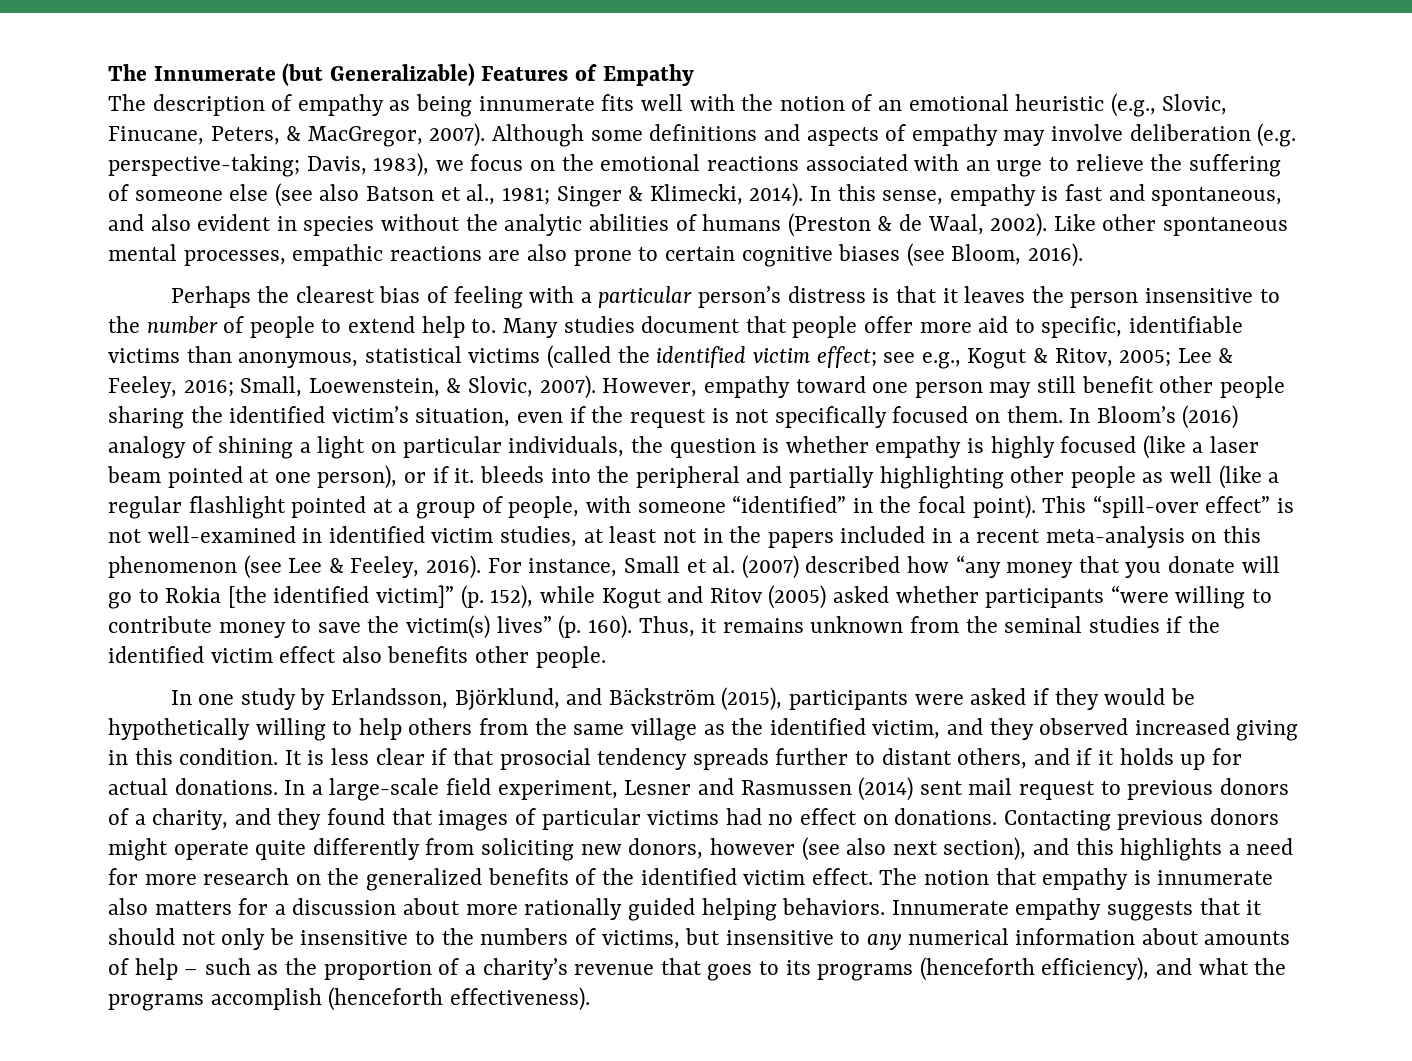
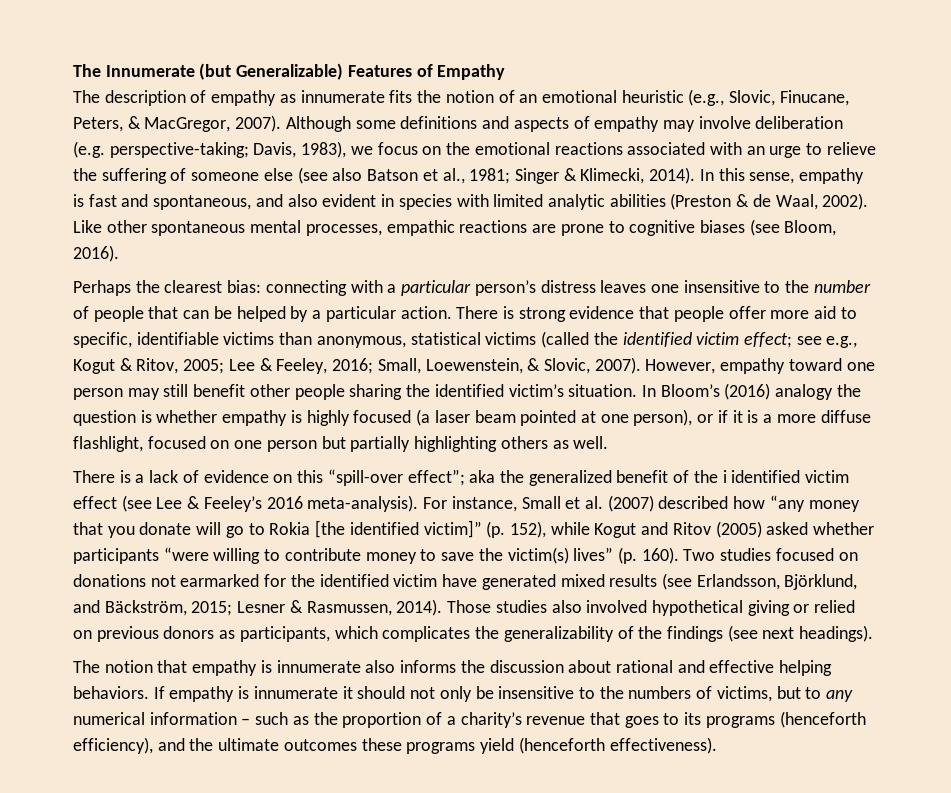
- The description of empathy as being innumerate fits well with the notion of an emotional heuristic (e.g., Slovic, Finucane, Peters, & MacGregor, 2007).
+ The description of empathy as innumerate fits the notion of an emotional heuristic (e.g., Slovic, Finucane, Peters, & MacGregor, 2007).
- In this sense, empathy is fast and spontaneous, and also evident in species without the analytic abilities of humans (Preston & de Waal, 2002).
+ In this sense, empathy is fast and spontaneous, and also evident in species with limited analytic abilities (Preston & de Waal, 2002).
- Like other spontaneous mental processes, empathic reactions are also prone to certain cognitive biases (see Bloom, 2016).
+ Like other spontaneous mental processes, empathic reactions are prone to cognitive biases (see Bloom, 2016).
- Perhaps the clearest bias of feeling with a particular person’s distress is that it leaves the person insensitive to the number of people to extend help to. Many studies document that people offer more aid to specific, identifiable victims than anonymous, statistical victims (called the identified victim effect; see e.g., Kogut & Ritov, 2005; Lee & Feeley, 2016; Small, Loewenstein, & Slovic, 2007).
+ Perhaps the clearest bias: connecting with a particular person’s distress leaves one insensitive to the number of people that can be helped by a particular action. There is strong evidence that people offer more aid to specific, identifiable victims than anonymous, statistical victims (called the identified victim effect; see e.g., Kogut & Ritov, 2005; Lee & Feeley, 2016; Small, Loewenstein, & Slovic, 2007).
- However, empathy toward one person may still benefit other people sharing the identified victim’s situation, even if the request is not specifically focused on them. In Bloom’s (2016) analogy of shining a light on particular individuals, the question is whether empathy is highly focused (like a laser beam pointed at one person), or if it. bleeds into the peripheral and partially highlighting other people as well (like a regular flashlight pointed at a group of people, with someone “identified” in the focal point). This “spill-over effect” is not well-examined in identified victim studies, at least not in the papers included in a recent meta-analysis on this phenomenon (see Lee & Feeley, 2016).
+ However, empathy toward one person may still benefit other people sharing the identified victim’s situation. In Bloom’s (2016) analogy the question is whether empathy is highly focused (a laser beam pointed at one person), or if it is a more diffuse flashlight, focused on one person but partially highlighting others as well.
+ There is a lack of evidence on this “spill-over effect”; aka the generalized benefit of the i identified victim effect (see Lee & Feeley’s 2016 meta-analysis).
- Thus, it remains unknown from the seminal studies if the identified victim effect also benefits other people.
- In one study by Erlandsson, Björklund, and Bäckström (2015), participants were asked if they would be hypothetically willing to help others from the same village as the identified victim, and they observed increased giving in this condition. It is less clear if that prosocial tendency spreads further to distant others, and if it holds up for actual donations. In a large-scale field experiment, Lesner and Rasmussen (2014) sent mail request to previous donors of a charity, and they found that images of particular victims had no effect on donations. Contacting previous donors might operate quite differently from soliciting new donors, however (see also next section), and this highlights a need for more research on the generalized benefits of the identified victim effect. The notion that empathy is innumerate also matters for a discussion about more rationally guided helping behaviors. Innumerate empathy suggests that it should not only be insensitive to the numbers of victims, but insensitive to any numerical information about amounts of help – such as the proportion of a charity’s revenue that goes to its programs (henceforth efficiency), and what the programs accomplish (henceforth effectiveness).
+ Two studies focused on donations not earmarked for the identified victim have generated mixed results (see Erlandsson, Björklund, and Bäckström, 2015; Lesner & Rasmussen, 2014). Those studies also involved hypothetical giving or relied on previous donors as participants, which complicates the generalizability of the findings (see next headings).
+ The notion that empathy is innumerate also informs the discussion about rational and effective helping behaviors. If empathy is innumerate it should not only be insensitive to the numbers of victims, but to any numerical information – such as the proportion of a charity’s revenue that goes to its programs (henceforth efficiency), and the ultimate outcomes these programs yield (henceforth effectiveness).

